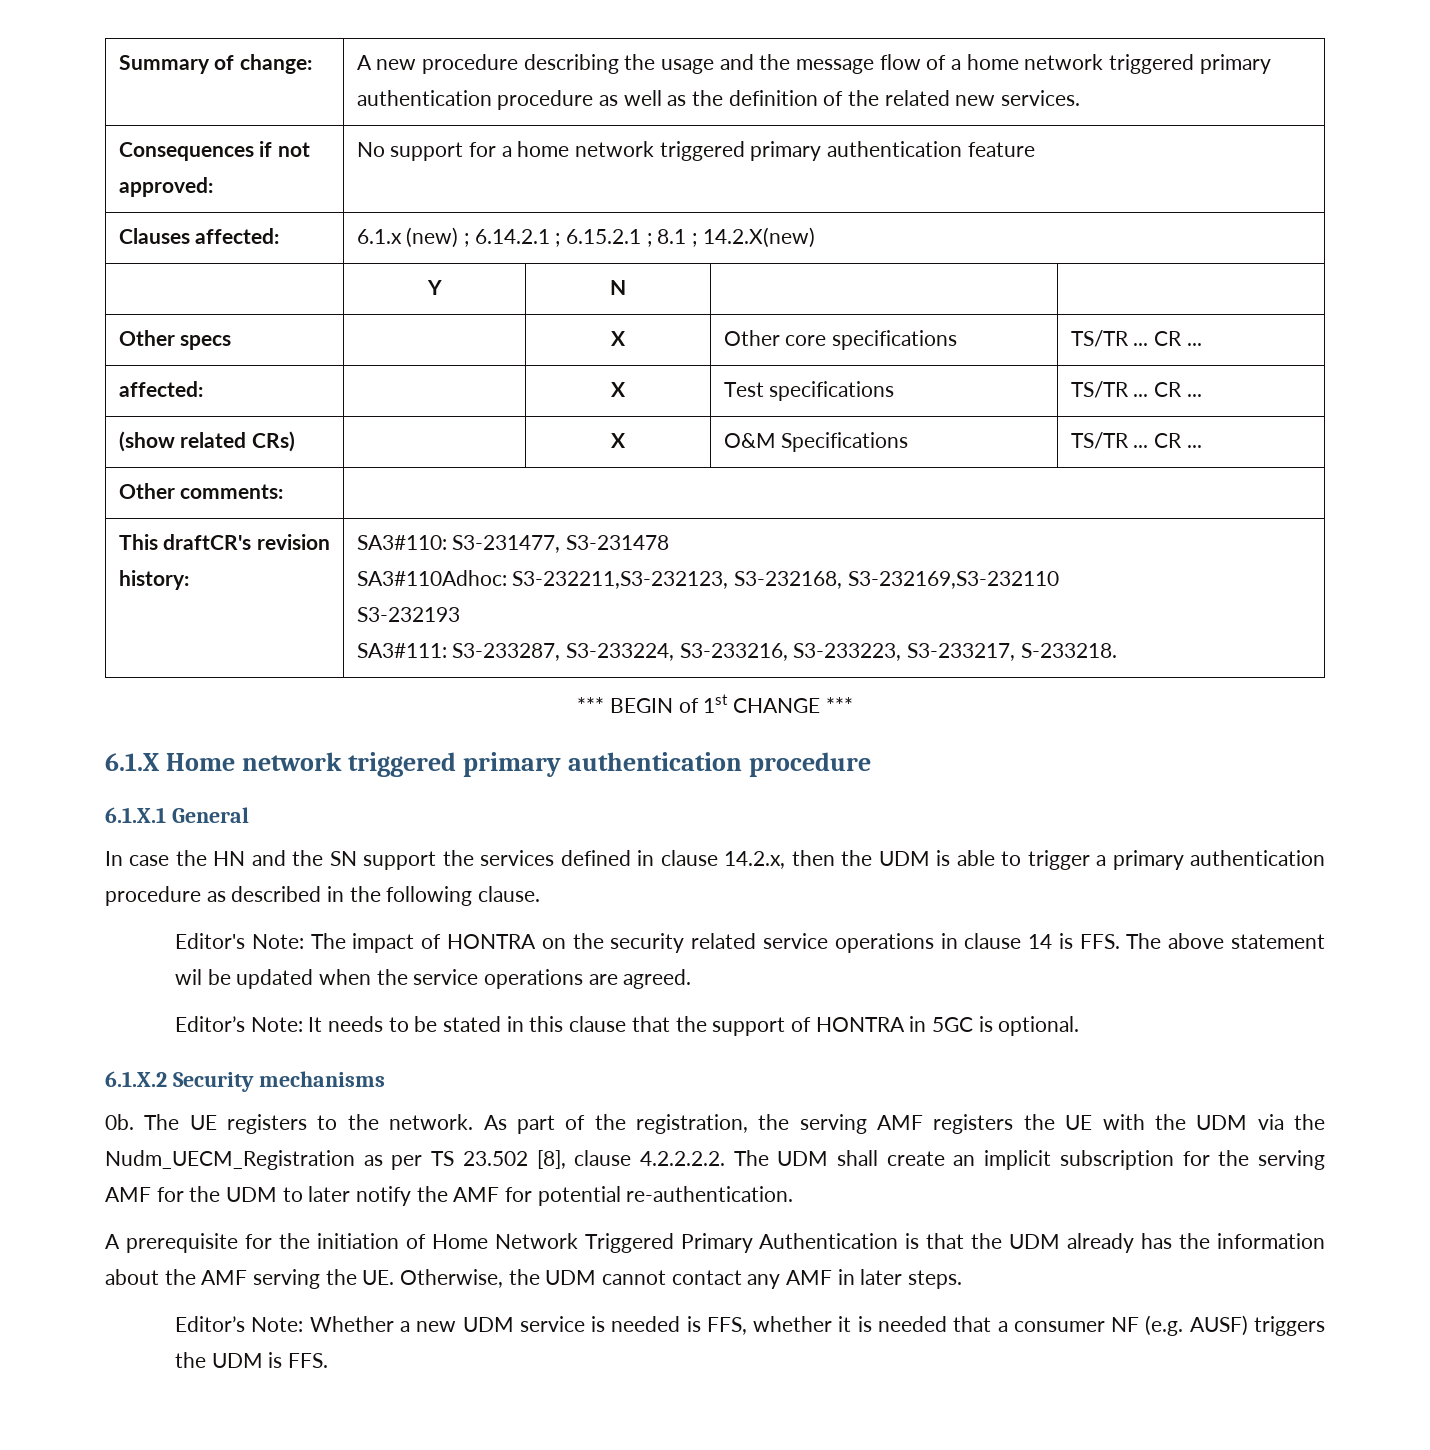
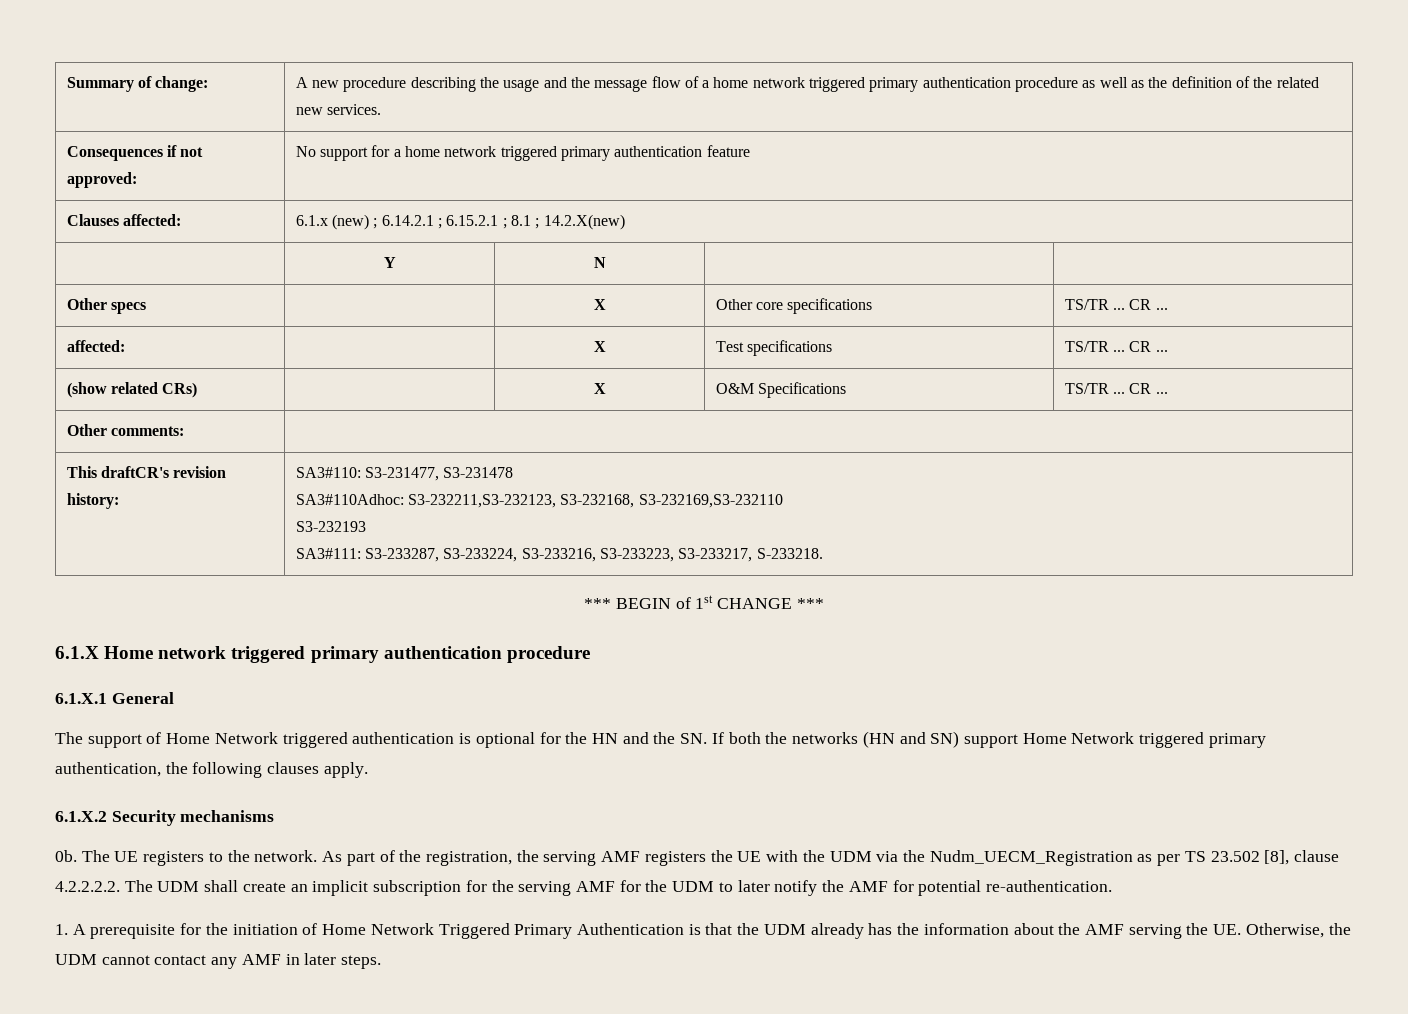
- In case the HN and the SN support the services defined in clause 14.2.x, then the UDM is able to trigger a primary authentication procedure as described in the following clause.
- Editor's Note: The impact of HONTRA on the security related service operations in clause 14 is FFS. The above statement wil be updated when the service operations are agreed.
- Editor’s Note: It needs to be stated in this clause that the support of HONTRA in 5GC is optional.
+ The support of Home Network triggered authentication is optional for the HN and the SN. If both the networks (HN and SN) support Home Network triggered primary authentication, the following clauses apply.
- A prerequisite for the initiation of Home Network Triggered Primary Authentication is that the UDM already has the information about the AMF serving the UE. Otherwise, the UDM cannot contact any AMF in later steps.
+ 1. A prerequisite for the initiation of Home Network Triggered Primary Authentication is that the UDM already has the information about the AMF serving the UE. Otherwise, the UDM cannot contact any AMF in later steps.
- Editor’s Note: Whether a new UDM service is needed is FFS, whether it is needed that a consumer NF (e.g. AUSF) triggers the UDM is FFS.

